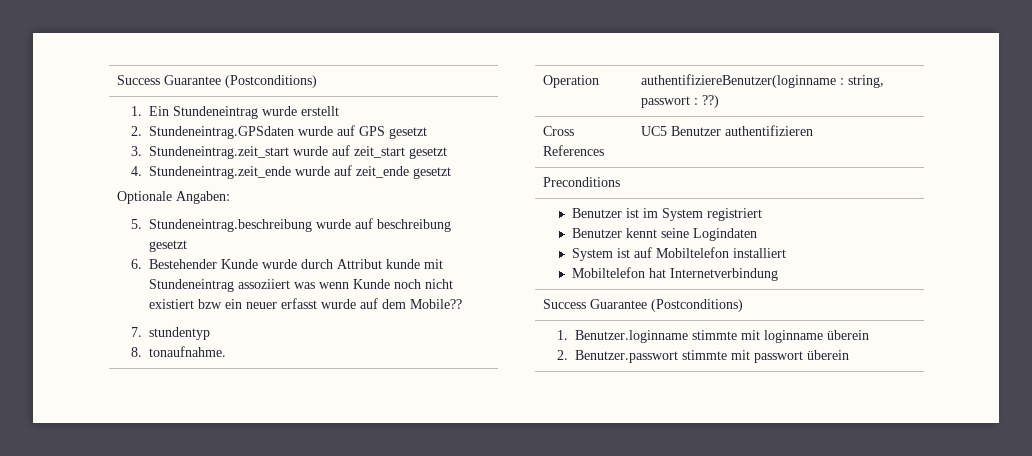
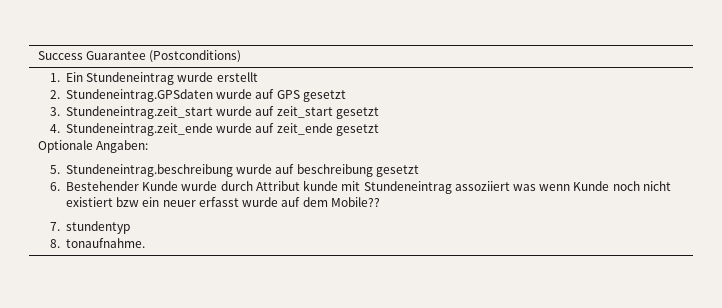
- Operation | authentifiziereBenutzer(loginname : string, passwort : ??)
- Cross References | UC5 Benutzer authentifizieren
- Preconditions
- Benutzer ist im System registriert
- Benutzer kennt seine Logindaten
- System ist auf Mobiltelefon installiert
- Mobiltelefon hat Internetverbindung
- Success Guarantee (Postconditions)
- 1. Benutzer.loginname stimmte mit loginname überein
- 2. Benutzer.passwort stimmte mit passwort überein

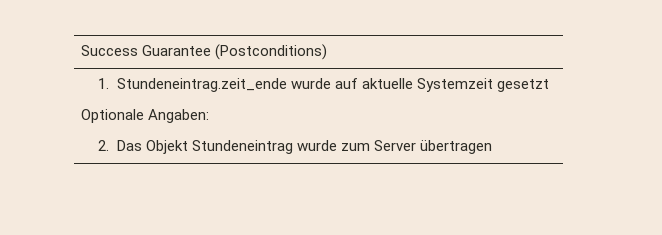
- 1. Ein Stundeneintrag wurde erstellt
- 2. Stundeneintrag.GPSdaten wurde auf GPS gesetzt
- 3. Stundeneintrag.zeit_start wurde auf zeit_start gesetzt
- 4. Stundeneintrag.zeit_ende wurde auf zeit_ende gesetzt
+ 1. Stundeneintrag.zeit_ende wurde auf aktuelle Systemzeit gesetzt
- 5. Stundeneintrag.beschreibung wurde auf beschreibung gesetzt
- 6. Bestehender Kunde wurde durch Attribut kunde mit Stundeneintrag assoziiert was wenn Kunde noch nicht existiert bzw ein neuer erfasst wurde auf dem Mobile??
- 7. stundentyp
- 8. tonaufnahme.
+ 2. Das Objekt Stundeneintrag wurde zum Server übertragen

